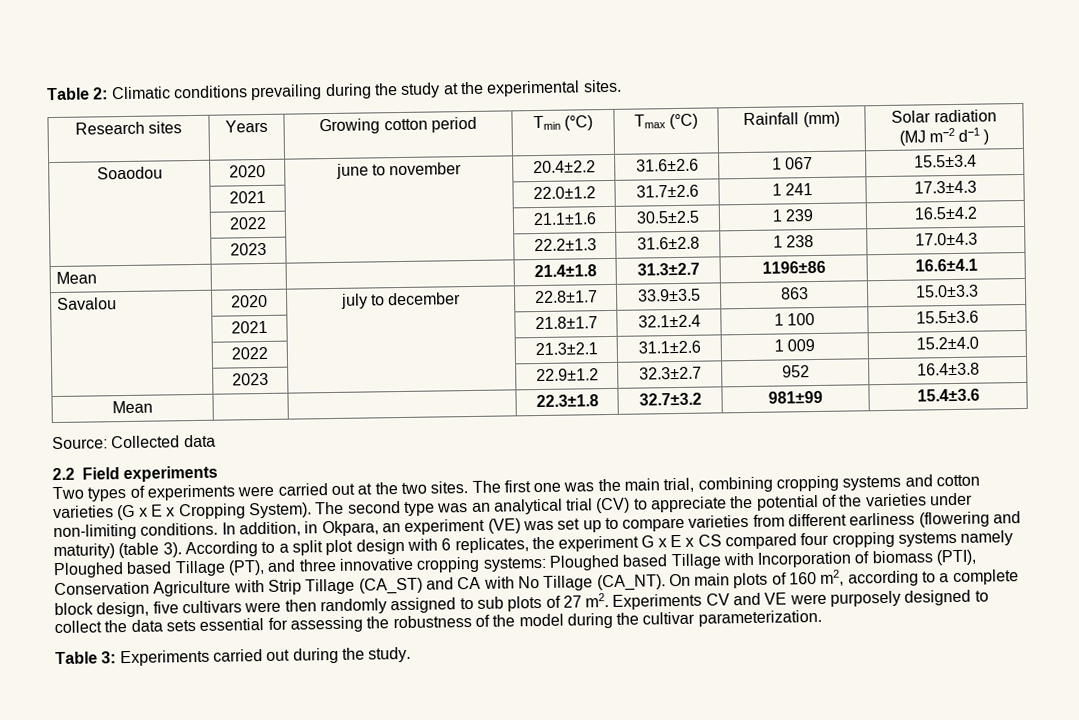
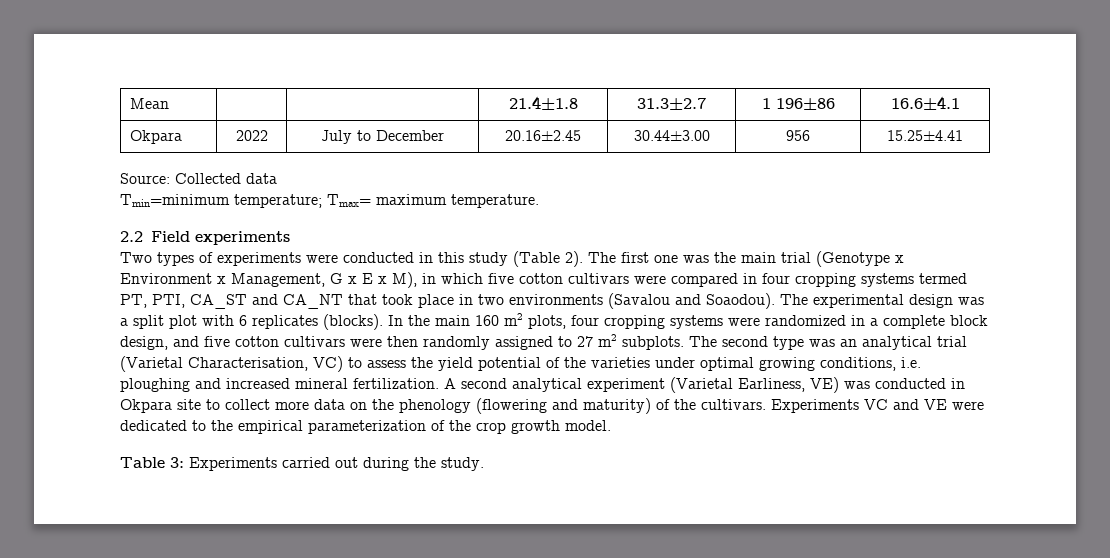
- Table 2: Climatic conditions prevailing during the study at the experimental sites.
- Research sites | Years | Growing cotton period | Tmin (°C) | Tmax (°C) | Rainfall (mm) | Solar radiation
- (MJ m−2 d−1 )
- Soaodou | 2020 | june to november | 20.4±2.2 | 31.6±2.6 | 1 067 | 15.5±3.4
- | 2021 | | 22.0±1.2 | 31.7±2.6 | 1 241 | 17.3±4.3
- | 2022 | | 21.1±1.6 | 30.5±2.5 | 1 239 | 16.5±4.2
- | 2023 | | 22.2±1.3 | 31.6±2.8 | 1 238 | 17.0±4.3
- Mean | | | 21.4±1.8 | 31.3±2.7 | 1196±86 | 16.6±4.1
+ Mean | | | 21.4±1.8 | 31.3±2.7 | 1 196±86 | 16.6±4.1
- Savalou | 2020 | july to december | 22.8±1.7 | 33.9±3.5 | 863 | 15.0±3.3
- | 2021 | | 21.8±1.7 | 32.1±2.4 | 1 100 | 15.5±3.6
- | 2022 | | 21.3±2.1 | 31.1±2.6 | 1 009 | 15.2±4.0
- | 2023 | | 22.9±1.2 | 32.3±2.7 | 952 | 16.4±3.8
- Mean | | | 22.3±1.8 | 32.7±3.2 | 981±99 | 15.4±3.6
+ Okpara | 2022 | July to December | 20.16±2.45 | 30.44±3.00 | 956 | 15.25±4.41
  Source: Collected data
+ Tmin=minimum temperature; Tmax= maximum temperature.
- Two types of experiments were carried out at the two sites.
+ Two types of experiments were conducted in this study (Table 2).
- The first one was the main trial, combining cropping systems and cotton varieties (G x E x Cropping System).
+ The first one was the main trial (Genotype x Environment x Management, G x E x M), in which five cotton cultivars were compared in four cropping systems termed PT, PTI, CA_ST and CA_NT that took place in two environments (Savalou and Soaodou). The experimental design was a split plot with 6 replicates (blocks). In the main 160 m2 plots, four cropping systems were randomized in a complete block design, and five cotton cultivars were then randomly assigned to 27 m2 subplots.
- The second type was an analytical trial (CV) to appreciate the potential of the varieties under non-limiting conditions. In addition, in Okpara, an experiment (VE) was set up to compare varieties from different earliness (flowering and maturity) (table 3). According to a split plot design with 6 replicates, the experiment G x E x CS compared four cropping systems namely Ploughed based Tillage (PT), and three innovative cropping systems: Ploughed based Tillage with Incorporation of biomass (PTI), Conservation Agriculture with Strip Tillage (CA_ST) and CA with No Tillage (CA_NT). On main plots of 160 m2, according to a complete block design, five cultivars were then randomly assigned to sub plots of 27 m2. Experiments CV and VE were purposely designed to collect the data sets essential for assessing the robustness of the model during the cultivar parameterization.
+ The second type was an analytical trial (Varietal Characterisation, VC) to assess the yield potential of the varieties under optimal growing conditions, i.e. ploughing and increased mineral fertilization. A second analytical experiment (Varietal Earliness, VE) was conducted in Okpara site to collect more data on the phenology (flowering and maturity) of the cultivars. Experiments VC and VE were dedicated to the empirical parameterization of the crop growth model.

